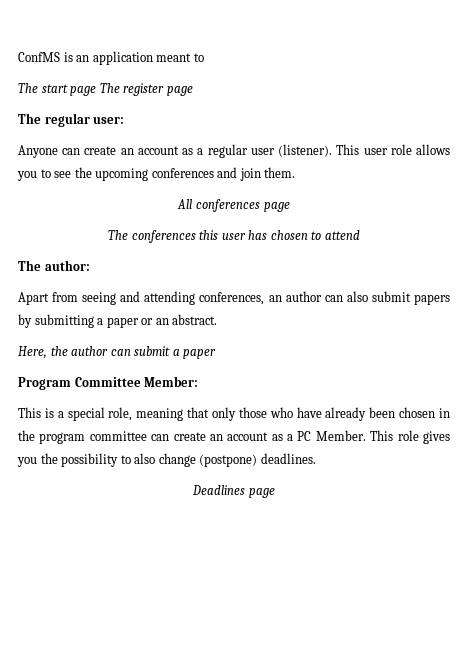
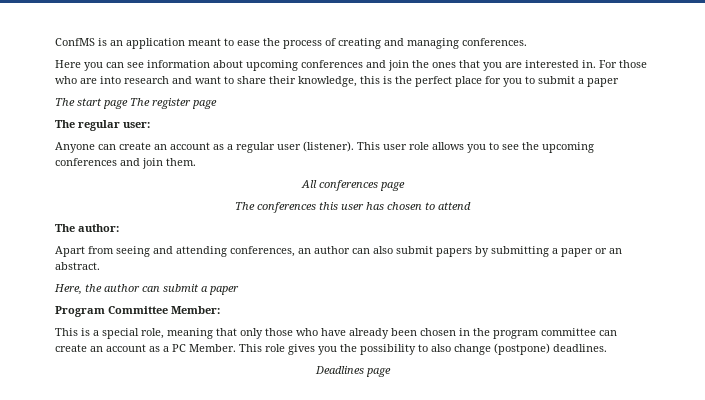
- ConfMS is an application meant to
+ ConfMS is an application meant to ease the process of creating and managing conferences.
+ Here you can see information about upcoming conferences and join the ones that you are interested in. For those who are into research and want to share their knowledge, this is the perfect place for you to submit a paper

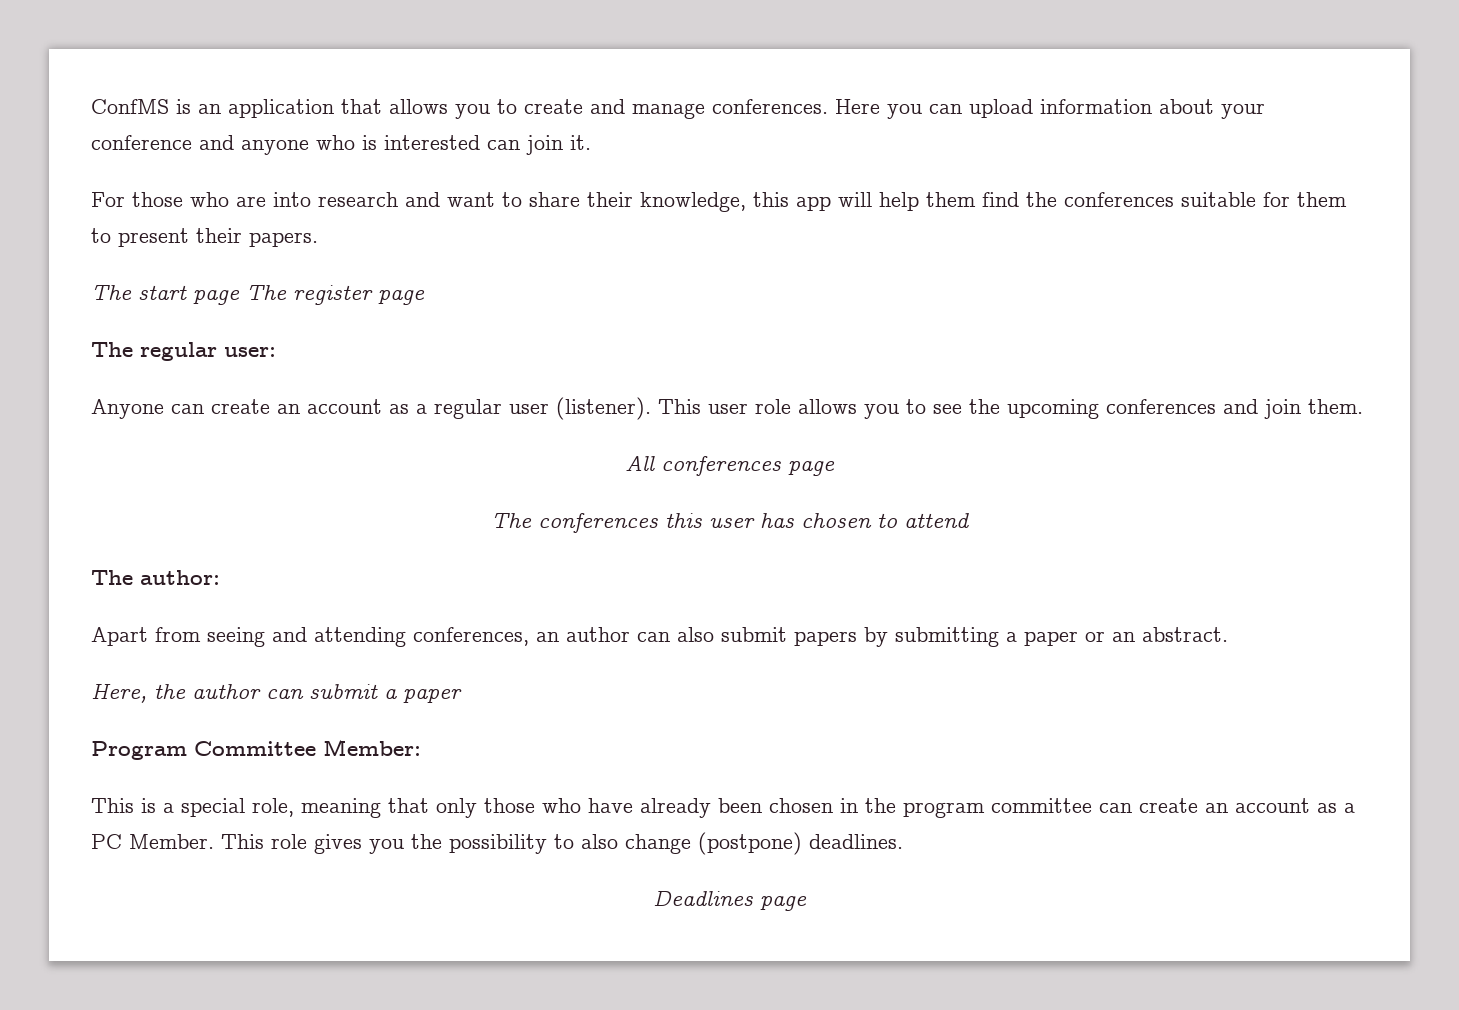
- ConfMS is an application meant to ease the process of creating and managing conferences.
- Here you can see information about upcoming conferences and join the ones that you are interested in. For those who are into research and want to share their knowledge, this is the perfect place for you to submit a paper
+ ConfMS is an application that allows you to create and manage conferences. Here you can upload information about your conference and anyone who is interested can join it.
+ For those who are into research and want to share their knowledge, this app will help them find the conferences suitable for them to present their papers.

